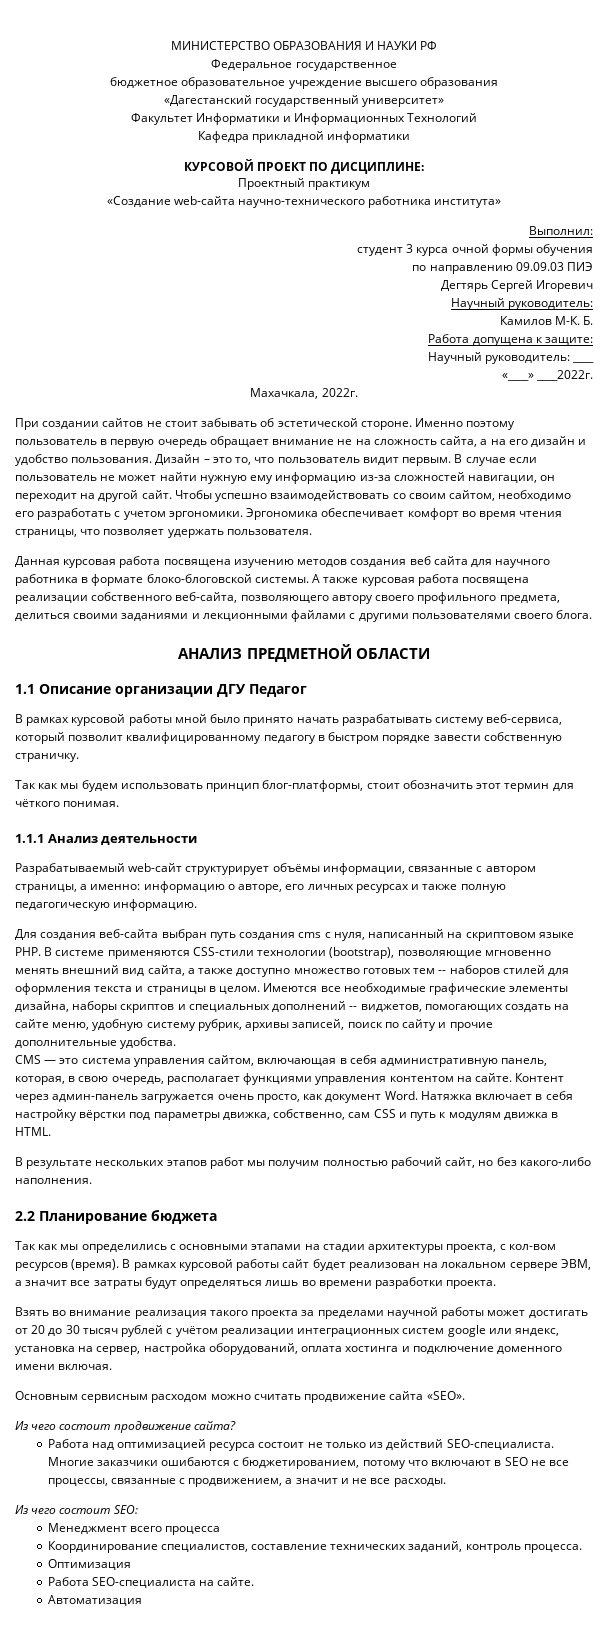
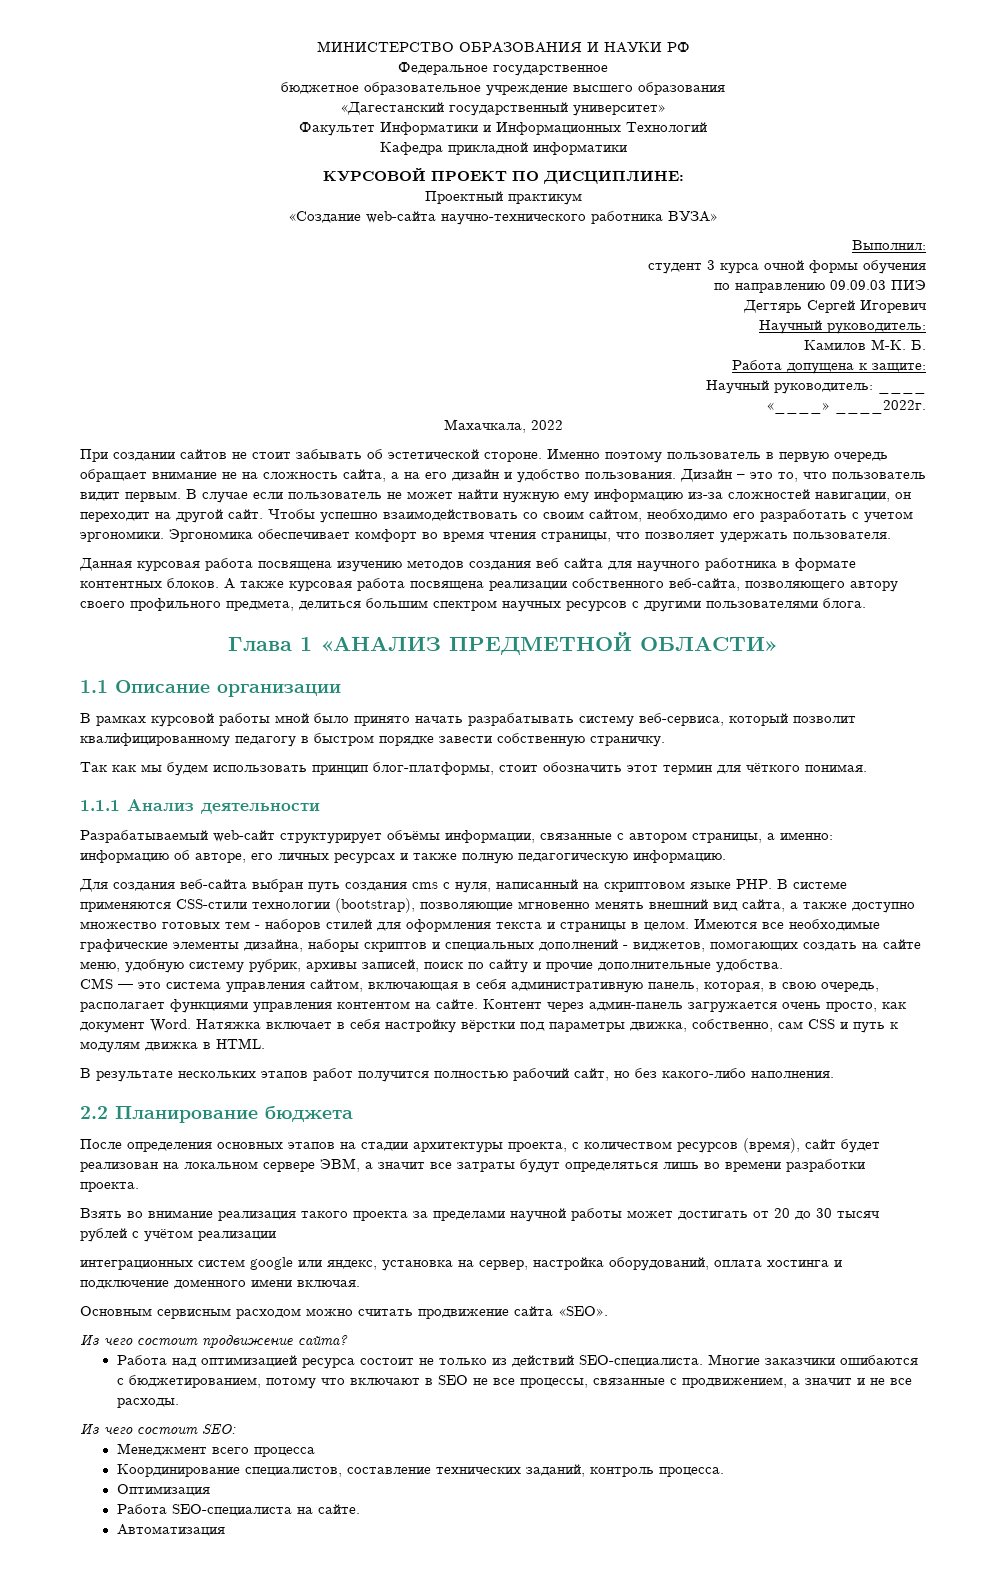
- «Создание web-сайта научно-технического работника института»
+ «Создание web-сайта научно-технического работника ВУЗА»
- Махачкала, 2022г.
+ Махачкала, 2022
- Данная курсовая работа посвящена изучению методов создания веб сайта для научного работника в формате блоко-блоговской системы.
+ Данная курсовая работа посвящена изучению методов создания веб сайта для научного работника в формате контентных блоков.
- А также курсовая работа посвящена реализации собственного веб-сайта, позволяющего автору своего профильного предмета, делиться своими заданиями и лекционными файлами с другими пользователями своего блога.
+ А также курсовая работа посвящена реализации собственного веб-сайта, позволяющего автору своего профильного предмета, делиться большим спектром научных ресурсов с другими пользователями блога.
- АНАЛИЗ ПРЕДМЕТНОЙ ОБЛАСТИ
+ Глава 1 «АНАЛИЗ ПРЕДМЕТНОЙ ОБЛАСТИ»
- 1.1 Описание организации ДГУ Педагог
+ 1.1 Описание организации
- Разрабатываемый web-сайт структурирует объёмы информации, связанные с автором страницы, а именно: информацию о авторе, его личных ресурсах и также полную педагогическую информацию.
+ Разрабатываемый web-сайт структурирует объёмы информации, связанные с автором страницы, а именно: информацию об авторе, его личных ресурсах и также полную педагогическую информацию.
- Для создания веб-сайта выбран путь создания cms с нуля, написанный на скриптовом языке РНР. В системе применяются CSS-стили технологии (bootstrap), позволяющие мгновенно менять внешний вид сайта, а также доступно множество готовых тем -- наборов стилей для оформления текста и страницы в целом.
+ Для создания веб-сайта выбран путь создания cms с нуля, написанный на скриптовом языке РНР. В системе применяются CSS-стили технологии (bootstrap), позволяющие мгновенно менять внешний вид сайта, а также доступно множество готовых тем - наборов стилей для оформления текста и страницы в целом.
- Имеются все необходимые графические элементы дизайна, наборы скриптов и специальных дополнений -- виджетов, помогающих создать на сайте меню, удобную систему рубрик, архивы записей, поиск по сайту и прочие дополнительные удобства.
+ Имеются все необходимые графические элементы дизайна, наборы скриптов и специальных дополнений - виджетов, помогающих создать на сайте меню, удобную систему рубрик, архивы записей, поиск по сайту и прочие дополнительные удобства.
- В результате нескольких этапов работ мы получим полностью рабочий сайт, но без какого-либо наполнения.
+ В результате нескольких этапов работ получится полностью рабочий сайт, но без какого-либо наполнения.
- Так как мы определились с основными этапами на стадии архитектуры проекта, с кол-вом ресурсов (время). В рамках курсовой работы сайт будет реализован на локальном сервере ЭВМ, а значит все затраты будут определяться лишь во времени разработки проекта.
+ После определения основных этапов на стадии архитектуры проекта, с количеством ресурсов (время), сайт будет реализован на локальном сервере ЭВМ, а значит все затраты будут определяться лишь во времени разработки проекта.
- Взять во внимание реализация такого проекта за пределами научной работы может достигать от 20 до 30 тысяч рублей с учётом реализации интеграционных систем google или яндекс, установка на сервер, настройка оборудований, оплата хостинга и подключение доменного имени включая.
+ Взять во внимание реализация такого проекта за пределами научной работы может достигать от 20 до 30 тысяч рублей с учётом реализации
+ интеграционных систем google или яндекс, установка на сервер, настройка оборудований, оплата хостинга и подключение доменного имени включая.

